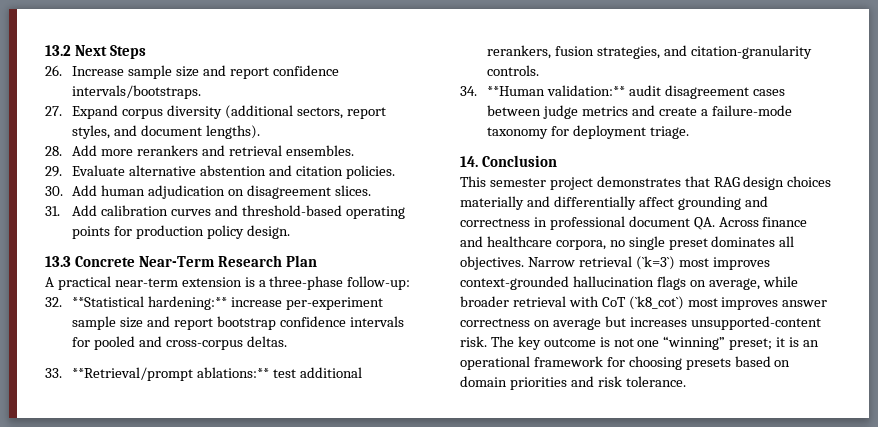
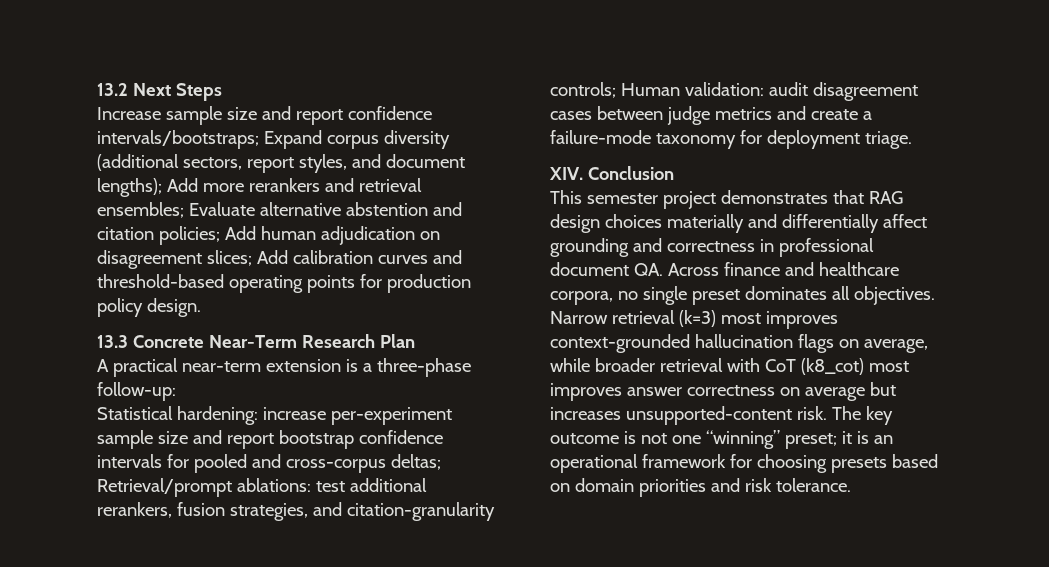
- 26. Increase sample size and report confidence intervals/bootstraps.
- 27. Expand corpus diversity (additional sectors, report styles, and document lengths).
- 28. Add more rerankers and retrieval ensembles.
- 29. Evaluate alternative abstention and citation policies.
- 30. Add human adjudication on disagreement slices.
- 31. Add calibration curves and threshold-based operating points for production policy design.
+ Increase sample size and report confidence intervals/bootstraps; Expand corpus diversity (additional sectors, report styles, and document lengths); Add more rerankers and retrieval ensembles; Evaluate alternative abstention and citation policies; Add human adjudication on disagreement slices; Add calibration curves and threshold-based operating points for production policy design.
- 32. **Statistical hardening:** increase per-experiment sample size and report bootstrap confidence intervals for pooled and cross-corpus deltas.
- 33. **Retrieval/prompt ablations:** test additional rerankers, fusion strategies, and citation-granularity controls.
- 34. **Human validation:** audit disagreement cases between judge metrics and create a failure-mode taxonomy for deployment triage.
+ Statistical hardening: increase per-experiment sample size and report bootstrap confidence intervals for pooled and cross-corpus deltas; Retrieval/prompt ablations: test additional rerankers, fusion strategies, and citation-granularity controls; Human validation: audit disagreement cases between judge metrics and create a failure-mode taxonomy for deployment triage.
- 14. Conclusion
+ XIV. Conclusion
- Narrow retrieval (`k=3`) most improves context-grounded hallucination flags on average, while broader retrieval with CoT (`k8_cot`) most improves answer correctness on average but increases unsupported-content risk.
+ Narrow retrieval (k=3) most improves context-grounded hallucination flags on average, while broader retrieval with CoT (k8_cot) most improves answer correctness on average but increases unsupported-content risk.

